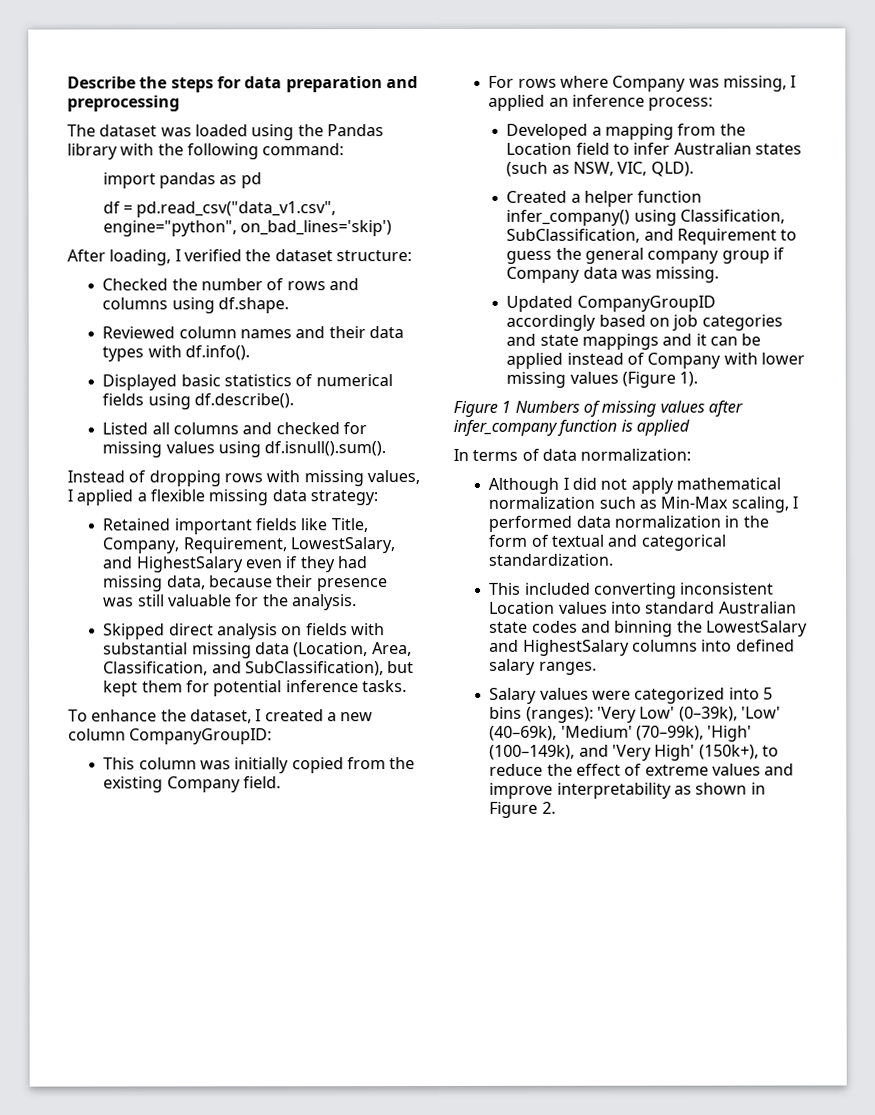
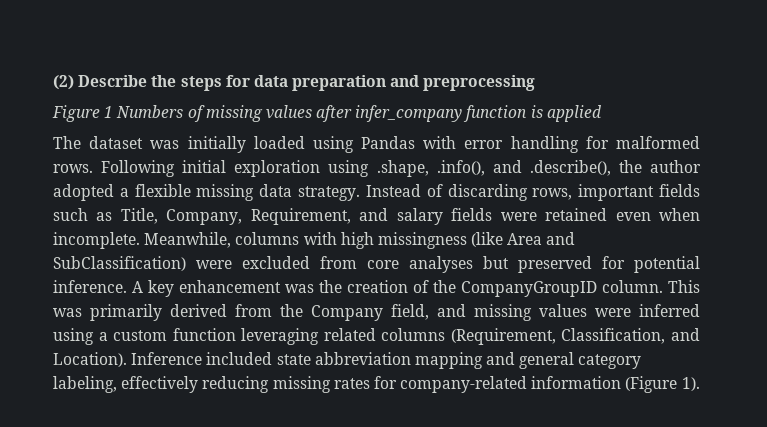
- Describe the steps for data preparation and preprocessing
+ (2) Describe the steps for data preparation and preprocessing
- The dataset was loaded using the Pandas library with the following command:
- import pandas as pd
- df = pd.read_csv("data_v1.csv", engine="python", on_bad_lines='skip')
- After loading, I verified the dataset structure:
- Checked the number of rows and columns using df.shape.
- Reviewed column names and their data types with df.info().
- Displayed basic statistics of numerical fields using df.describe().
- Listed all columns and checked for missing values using df.isnull().sum().
- Instead of dropping rows with missing values, I applied a flexible missing data strategy:
- Retained important fields like Title, Company, Requirement, LowestSalary, and HighestSalary even if they had missing data, because their presence was still valuable for the analysis.
- Skipped direct analysis on fields with substantial missing data (Location, Area, Classification, and SubClassification), but kept them for potential inference tasks.
- To enhance the dataset, I created a new column CompanyGroupID:
- This column was initially copied from the existing Company field.
- For rows where Company was missing, I applied an inference process:
- Developed a mapping from the Location field to infer Australian states (such as NSW, VIC, QLD).
- Created a helper function infer_company() using Classification, SubClassification, and Requirement to guess the general company group if Company data was missing.
- Updated CompanyGroupID accordingly based on job categories and state mappings and it can be applied instead of Company with lower missing values (Figure 1).
- In terms of data normalization:
- Although I did not apply mathematical normalization such as Min-Max scaling, I performed data normalization in the form of textual and categorical standardization.
- This included converting inconsistent Location values into standard Australian state codes and binning the LowestSalary and HighestSalary columns into defined salary ranges.
- Salary values were categorized into 5 bins (ranges): 'Very Low' (0–39k), 'Low' (40–69k), 'Medium' (70–99k), 'High' (100–149k), and 'Very High' (150k+), to reduce the effect of extreme values and improve interpretability as shown in Figure 2.
+ The dataset was initially loaded using Pandas with error handling for malformed rows. Following initial exploration using .shape, .info(), and .describe(), the author adopted a flexible missing data strategy. Instead of discarding rows, important fields such as Title, Company, Requirement, and salary fields were retained even when incomplete. Meanwhile, columns with high missingness (like Area and SubClassification) were excluded from core analyses but preserved for potential inference. A key enhancement was the creation of the CompanyGroupID column. This was primarily derived from the Company field, and missing values were inferred using a custom function leveraging related columns (Requirement, Classification, and Location). Inference included state abbreviation mapping and general category labeling, effectively reducing missing rates for company-related information (Figure 1).

